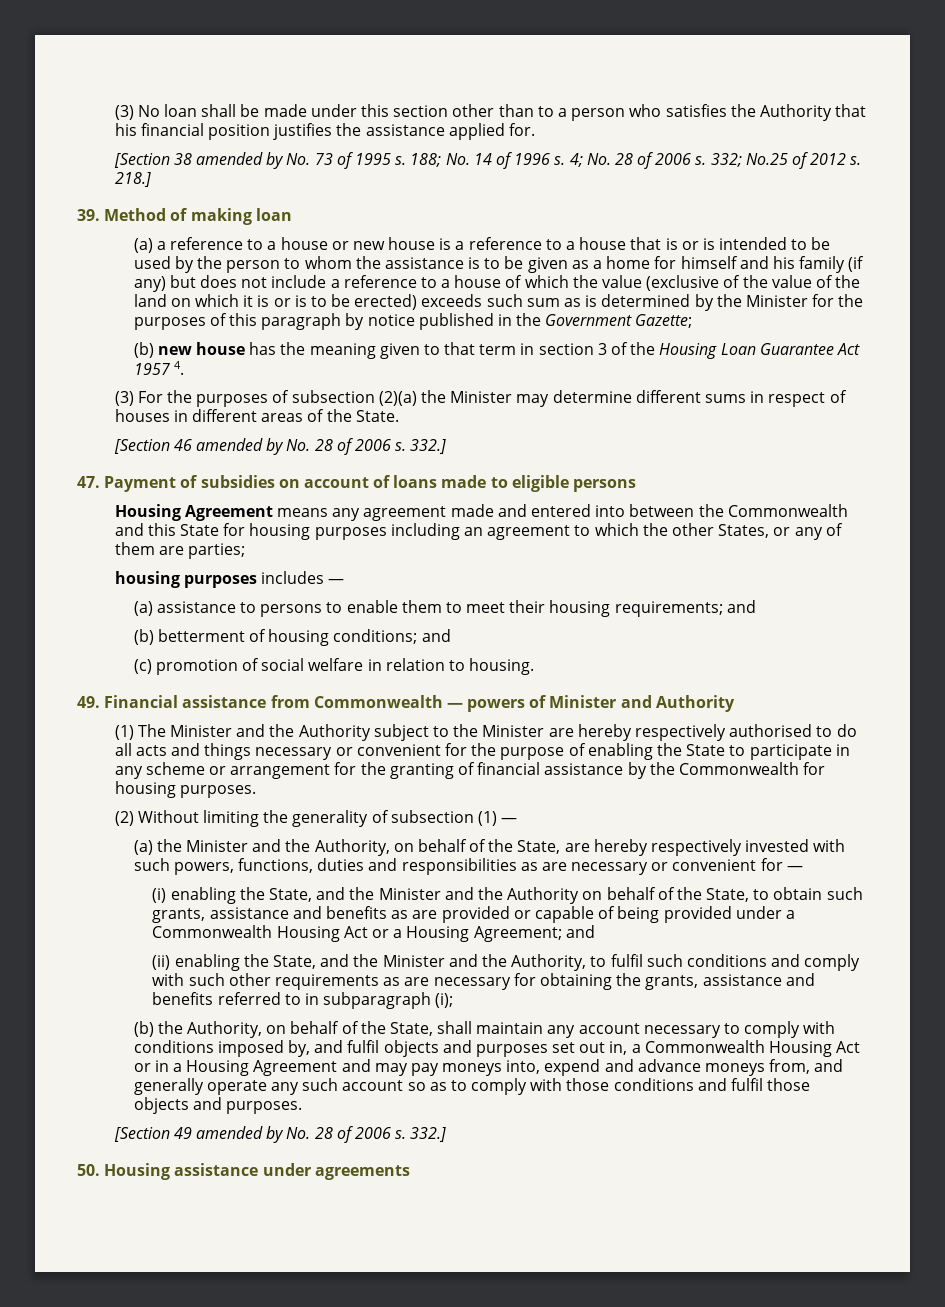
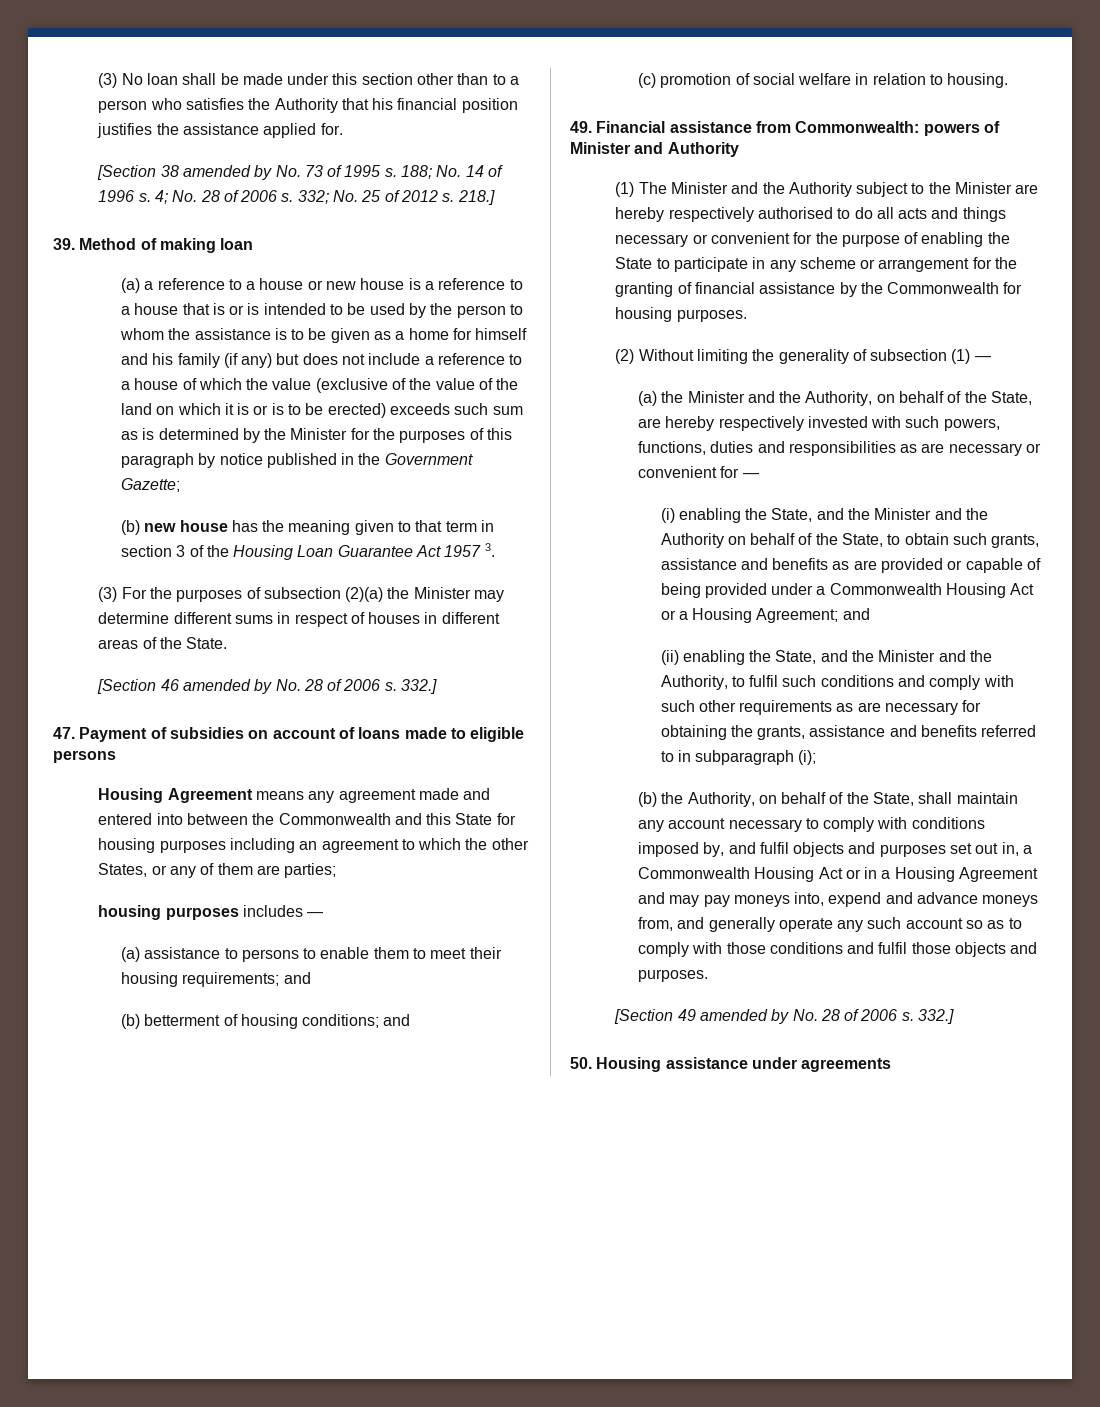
- 332; No.25 of 2012 s.
+ 332; No. 25 of 2012 s.
- (b) new house has the meaning given to that term in section 3 of the Housing Loan Guarantee Act 1957 4.
+ (b) new house has the meaning given to that term in section 3 of the Housing Loan Guarantee Act 1957 3.
- 49. Financial assistance from Commonwealth — powers of Minister and Authority
+ 49. Financial assistance from Commonwealth: powers of Minister and Authority

